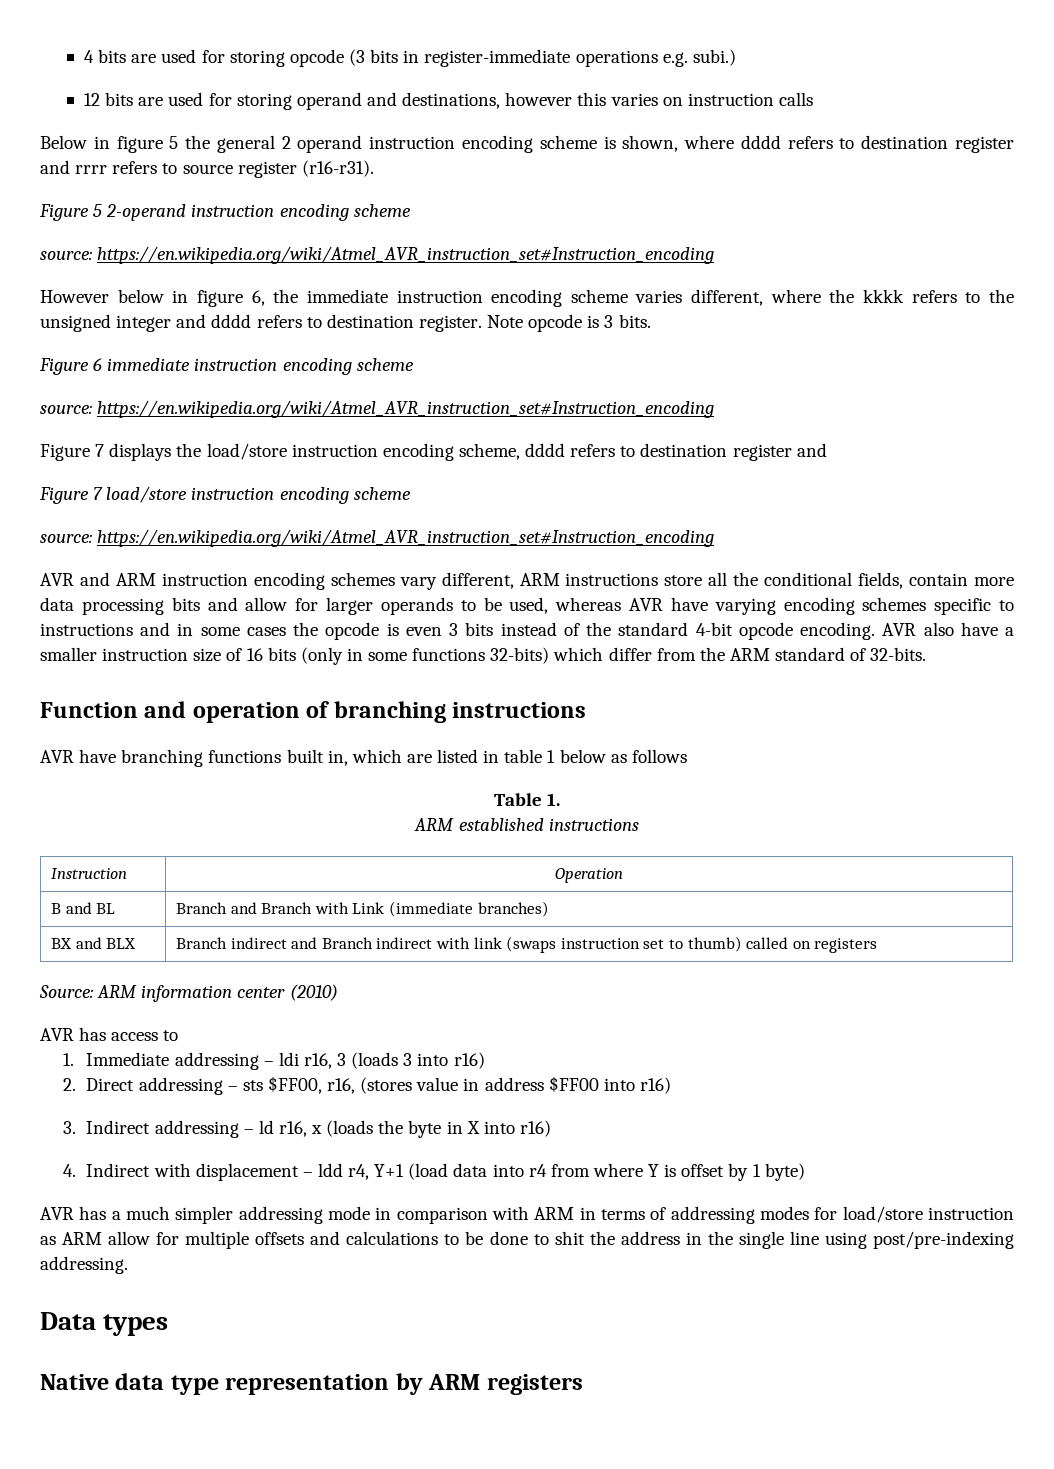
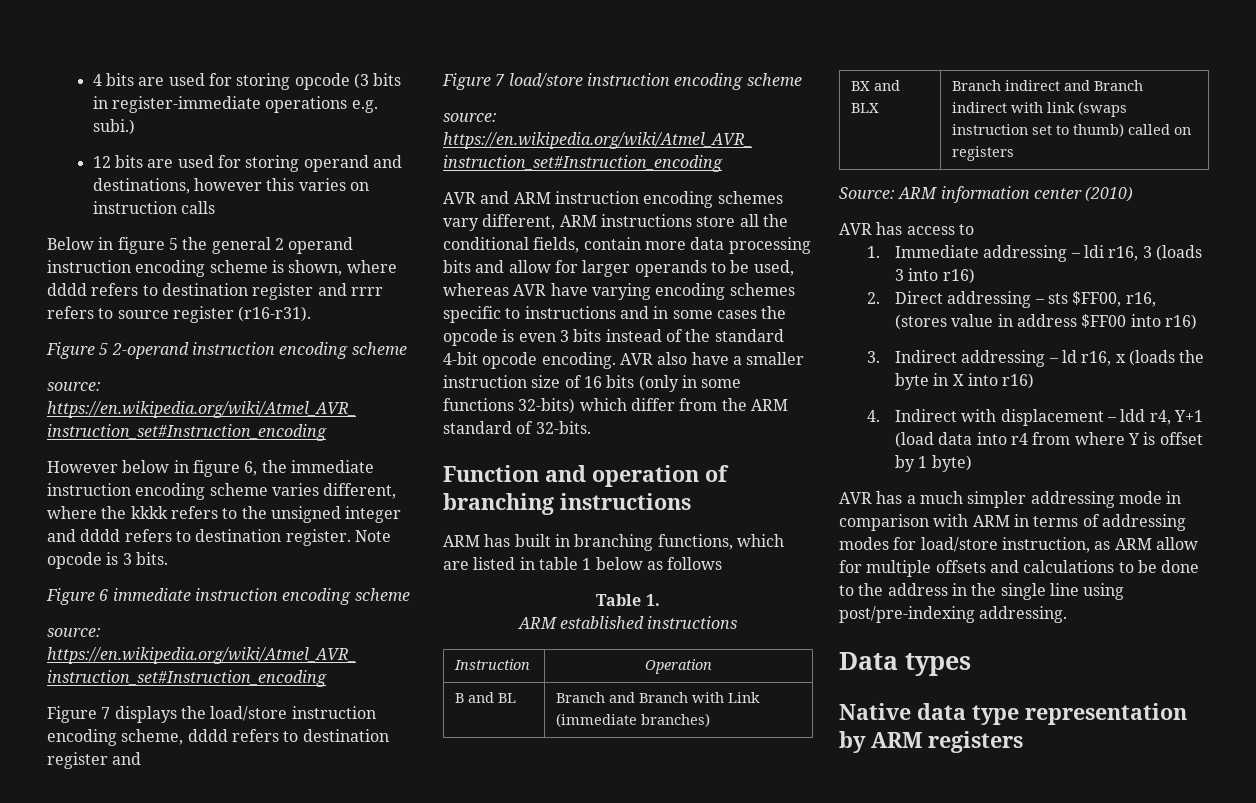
- AVR have branching functions built in, which are listed in table 1 below as follows
+ ARM has built in branching functions, which are listed in table 1 below as follows
- AVR has a much simpler addressing mode in comparison with ARM in terms of addressing modes for load/store instruction as ARM allow for multiple offsets and calculations to be done to shit the address in the single line using post/pre-indexing addressing.
+ AVR has a much simpler addressing mode in comparison with ARM in terms of addressing modes for load/store instruction, as ARM allow for multiple offsets and calculations to be done to the address in the single line using post/pre-indexing addressing.

